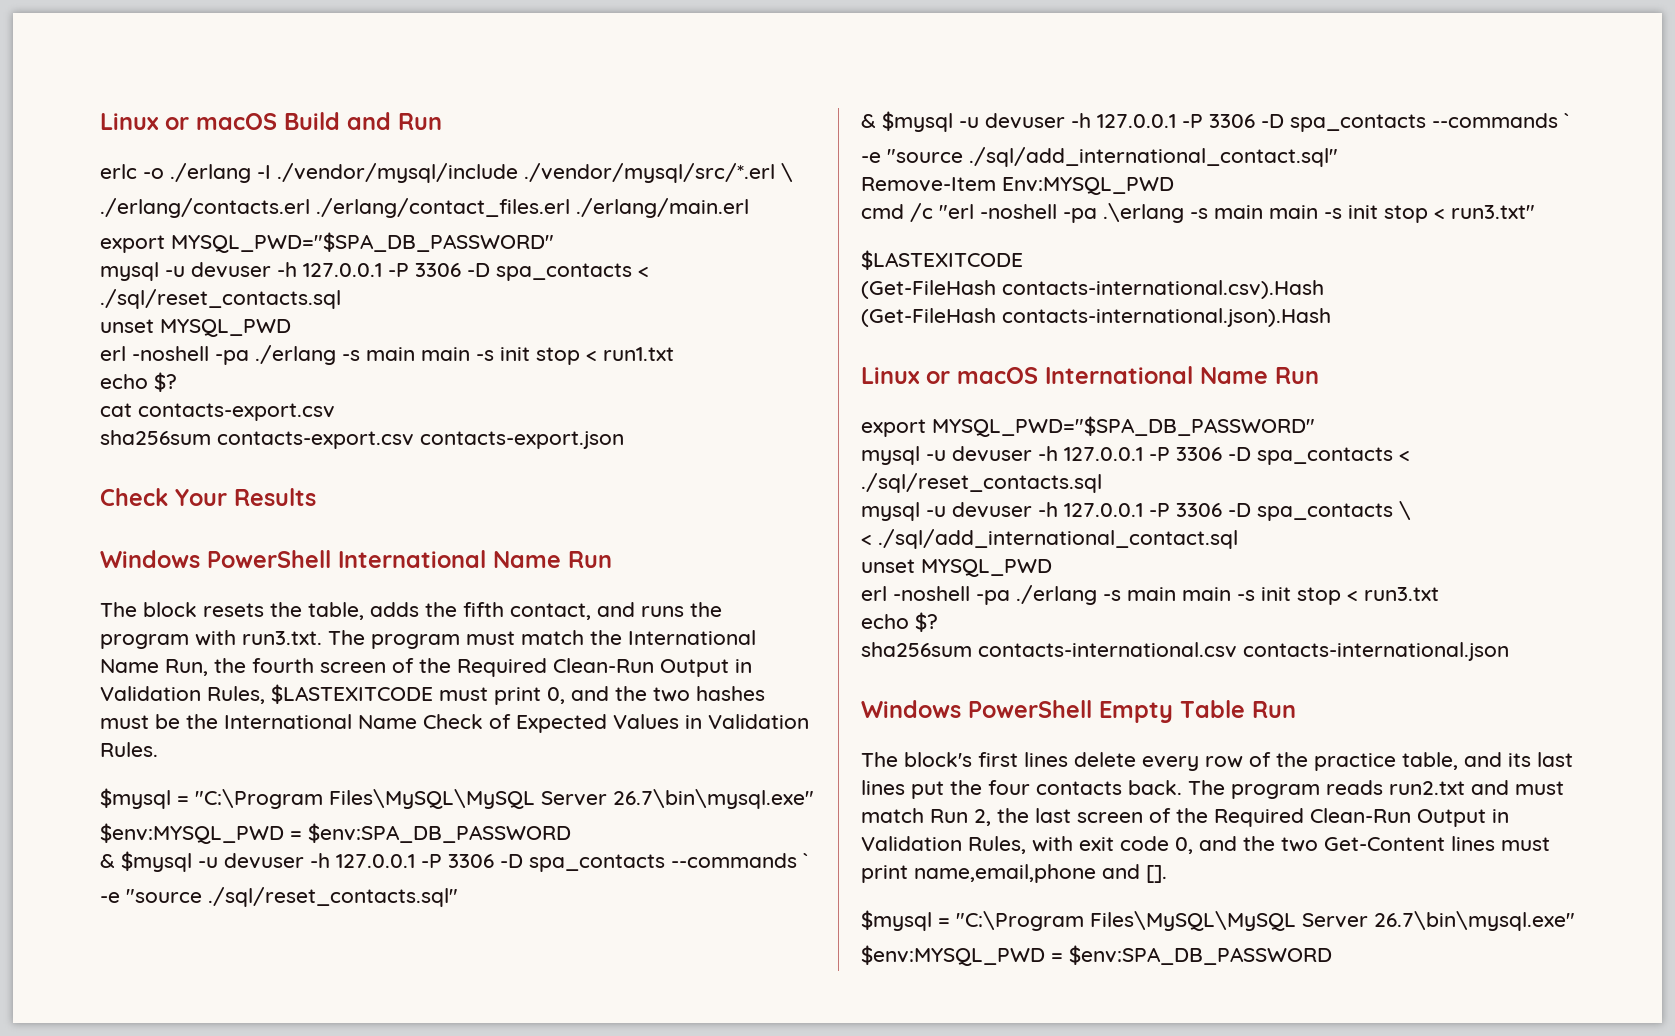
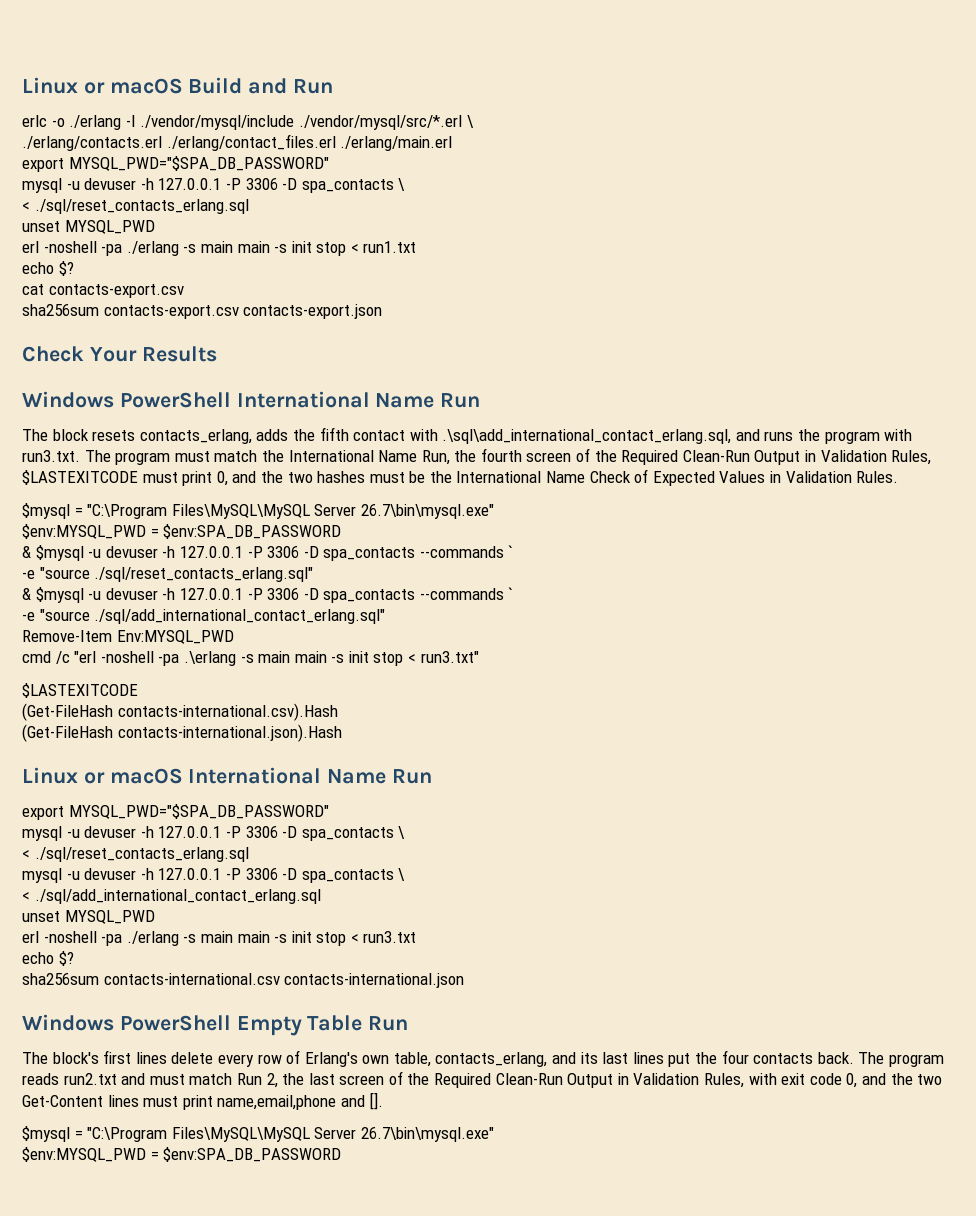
  ./erlang/contacts.erl ./erlang/contact_files.erl ./erlang/main.erl
  export MYSQL_PWD="$SPA_DB_PASSWORD"
- mysql -u devuser -h 127.0.0.1 -P 3306 -D spa_contacts < ./sql/reset_contacts.sql
+ mysql -u devuser -h 127.0.0.1 -P 3306 -D spa_contacts \
+ < ./sql/reset_contacts_erlang.sql
- The block resets the table, adds the fifth contact, and runs the program with run3.txt. The program must match the International Name Run, the fourth screen of the Required Clean-Run Output in Validation Rules, $LASTEXITCODE must print 0, and the two hashes must be the International Name Check of Expected Values in Validation Rules.
+ The block resets contacts_erlang, adds the fifth contact with .\sql\add_international_contact_erlang.sql, and runs the program with run3.txt. The program must match the International Name Run, the fourth screen of the Required Clean-Run Output in Validation Rules, $LASTEXITCODE must print 0, and the two hashes must be the International Name Check of Expected Values in Validation Rules.
- -e "source ./sql/reset_contacts.sql"
+ -e "source ./sql/reset_contacts_erlang.sql"
- -e "source ./sql/add_international_contact.sql"
+ -e "source ./sql/add_international_contact_erlang.sql"
  Linux or macOS International Name Run
  export MYSQL_PWD="$SPA_DB_PASSWORD"
- mysql -u devuser -h 127.0.0.1 -P 3306 -D spa_contacts < ./sql/reset_contacts.sql
+ mysql -u devuser -h 127.0.0.1 -P 3306 -D spa_contacts \
+ < ./sql/reset_contacts_erlang.sql
- < ./sql/add_international_contact.sql
+ < ./sql/add_international_contact_erlang.sql
- The block's first lines delete every row of the practice table, and its last lines put the four contacts back.
+ The block's first lines delete every row of Erlang's own table, contacts_erlang, and its last lines put the four contacts back.

